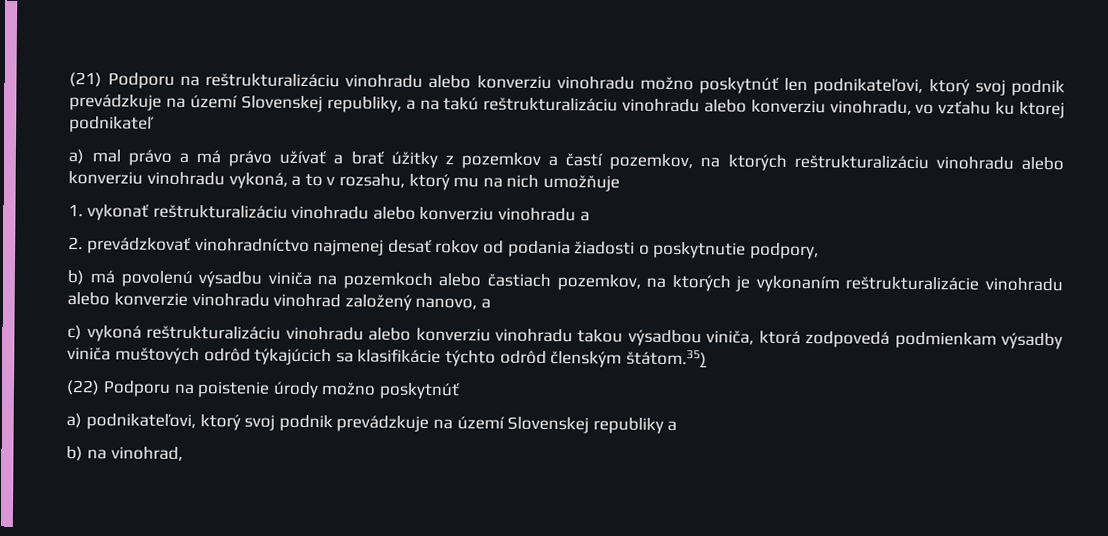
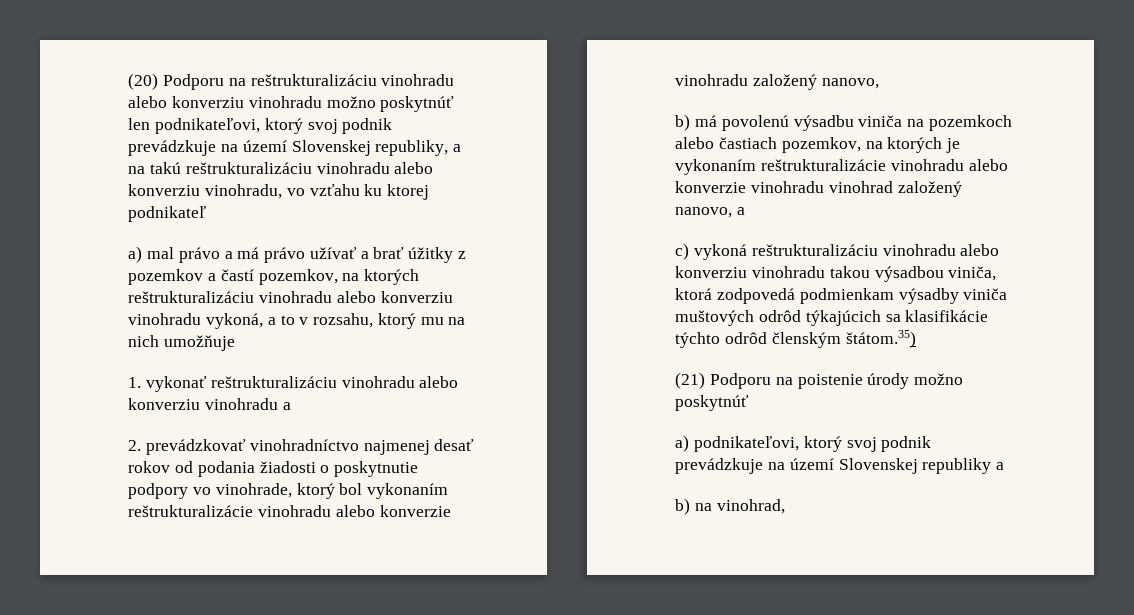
- (21) Podporu na reštrukturalizáciu vinohradu alebo konverziu vinohradu možno poskytnúť len podnikateľovi, ktorý svoj podnik prevádzkuje na území Slovenskej republiky, a na takú reštrukturalizáciu vinohradu alebo konverziu vinohradu, vo vzťahu ku ktorej podnikateľ
+ (20) Podporu na reštrukturalizáciu vinohradu alebo konverziu vinohradu možno poskytnúť len podnikateľovi, ktorý svoj podnik prevádzkuje na území Slovenskej republiky, a na takú reštrukturalizáciu vinohradu alebo konverziu vinohradu, vo vzťahu ku ktorej podnikateľ
- 2. prevádzkovať vinohradníctvo najmenej desať rokov od podania žiadosti o poskytnutie podpory,
+ 2. prevádzkovať vinohradníctvo najmenej desať rokov od podania žiadosti o poskytnutie podpory vo vinohrade, ktorý bol vykonaním reštrukturalizácie vinohradu alebo konverzie vinohradu založený nanovo,
- (22) Podporu na poistenie úrody možno poskytnúť
+ (21) Podporu na poistenie úrody možno poskytnúť

